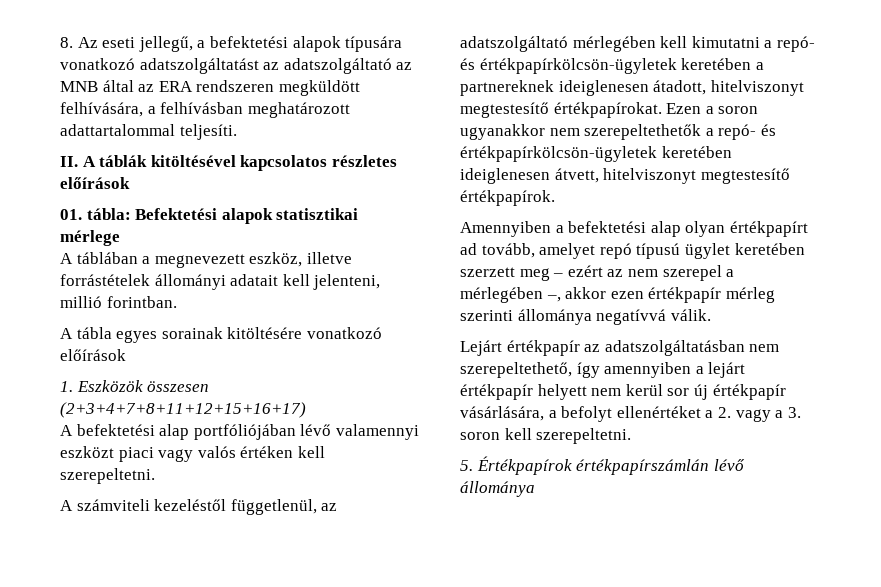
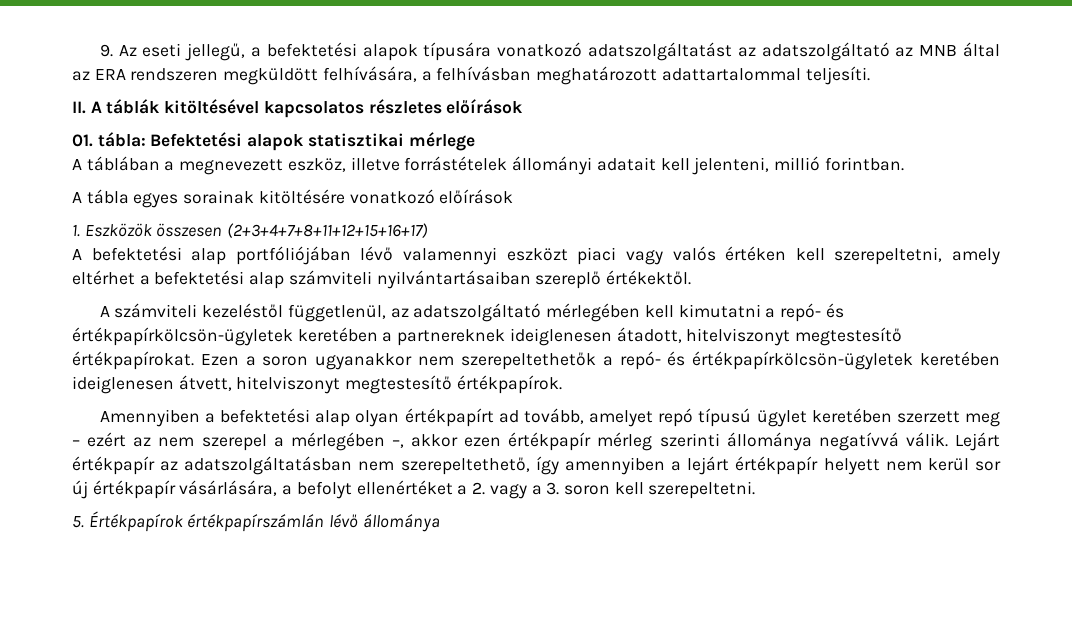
- 8. Az eseti jellegű, a befektetési alapok típusára vonatkozó adatszolgáltatást az adatszolgáltató az MNB által az ERA rendszeren megküldött felhívására, a felhívásban meghatározott adattartalommal teljesíti.
+ 9. Az eseti jellegű, a befektetési alapok típusára vonatkozó adatszolgáltatást az adatszolgáltató az MNB által az ERA rendszeren megküldött felhívására, a felhívásban meghatározott adattartalommal teljesíti.
- A befektetési alap portfóliójában lévő valamennyi eszközt piaci vagy valós értéken kell szerepeltetni.
+ A befektetési alap portfóliójában lévő valamennyi eszközt piaci vagy valós értéken kell szerepeltetni, amely eltérhet a befektetési alap számviteli nyilvántartásaiban szereplő értékektől.
- Amennyiben a befektetési alap olyan értékpapírt ad tovább, amelyet repó típusú ügylet keretében szerzett meg – ezért az nem szerepel a mérlegében –, akkor ezen értékpapír mérleg szerinti állománya negatívvá válik.
- Lejárt értékpapír az adatszolgáltatásban nem szerepeltethető, így amennyiben a lejárt értékpapír helyett nem kerül sor új értékpapír vásárlására, a befolyt ellenértéket a 2. vagy a 3. soron kell szerepeltetni.
+ Amennyiben a befektetési alap olyan értékpapírt ad tovább, amelyet repó típusú ügylet keretében szerzett meg – ezért az nem szerepel a mérlegében –, akkor ezen értékpapír mérleg szerinti állománya negatívvá válik. Lejárt értékpapír az adatszolgáltatásban nem szerepeltethető, így amennyiben a lejárt értékpapír helyett nem kerül sor új értékpapír vásárlására, a befolyt ellenértéket a 2. vagy a 3. soron kell szerepeltetni.

